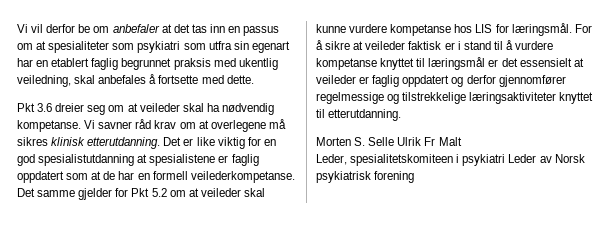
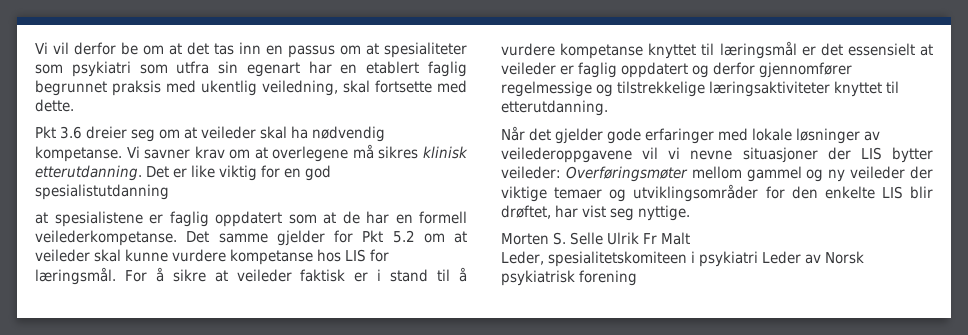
- Vi vil derfor be om anbefaler at det tas inn en passus om at spesialiteter som psykiatri som utfra sin egenart har en etablert faglig begrunnet praksis med ukentlig veiledning, skal anbefales å fortsette med dette.
+ Vi vil derfor be om at det tas inn en passus om at spesialiteter som psykiatri som utfra sin egenart har en etablert faglig begrunnet praksis med ukentlig veiledning, skal fortsette med dette.
- Vi savner råd krav om at overlegene må sikres klinisk etterutdanning.
+ Vi savner krav om at overlegene må sikres klinisk etterutdanning.
- Det er like viktig for en god spesialistutdanning at spesialistene er faglig oppdatert som at de har en formell veilederkompetanse.
+ Det er like viktig for en god spesialistutdanning
+ at spesialistene er faglig oppdatert som at de har en formell veilederkompetanse.
+ Når det gjelder gode erfaringer med lokale løsninger av veilederoppgavene vil vi nevne situasjoner der LIS bytter veileder: Overføringsmøter mellom gammel og ny veileder der viktige temaer og utviklingsområder for den enkelte LIS blir drøftet, har vist seg nyttige.

